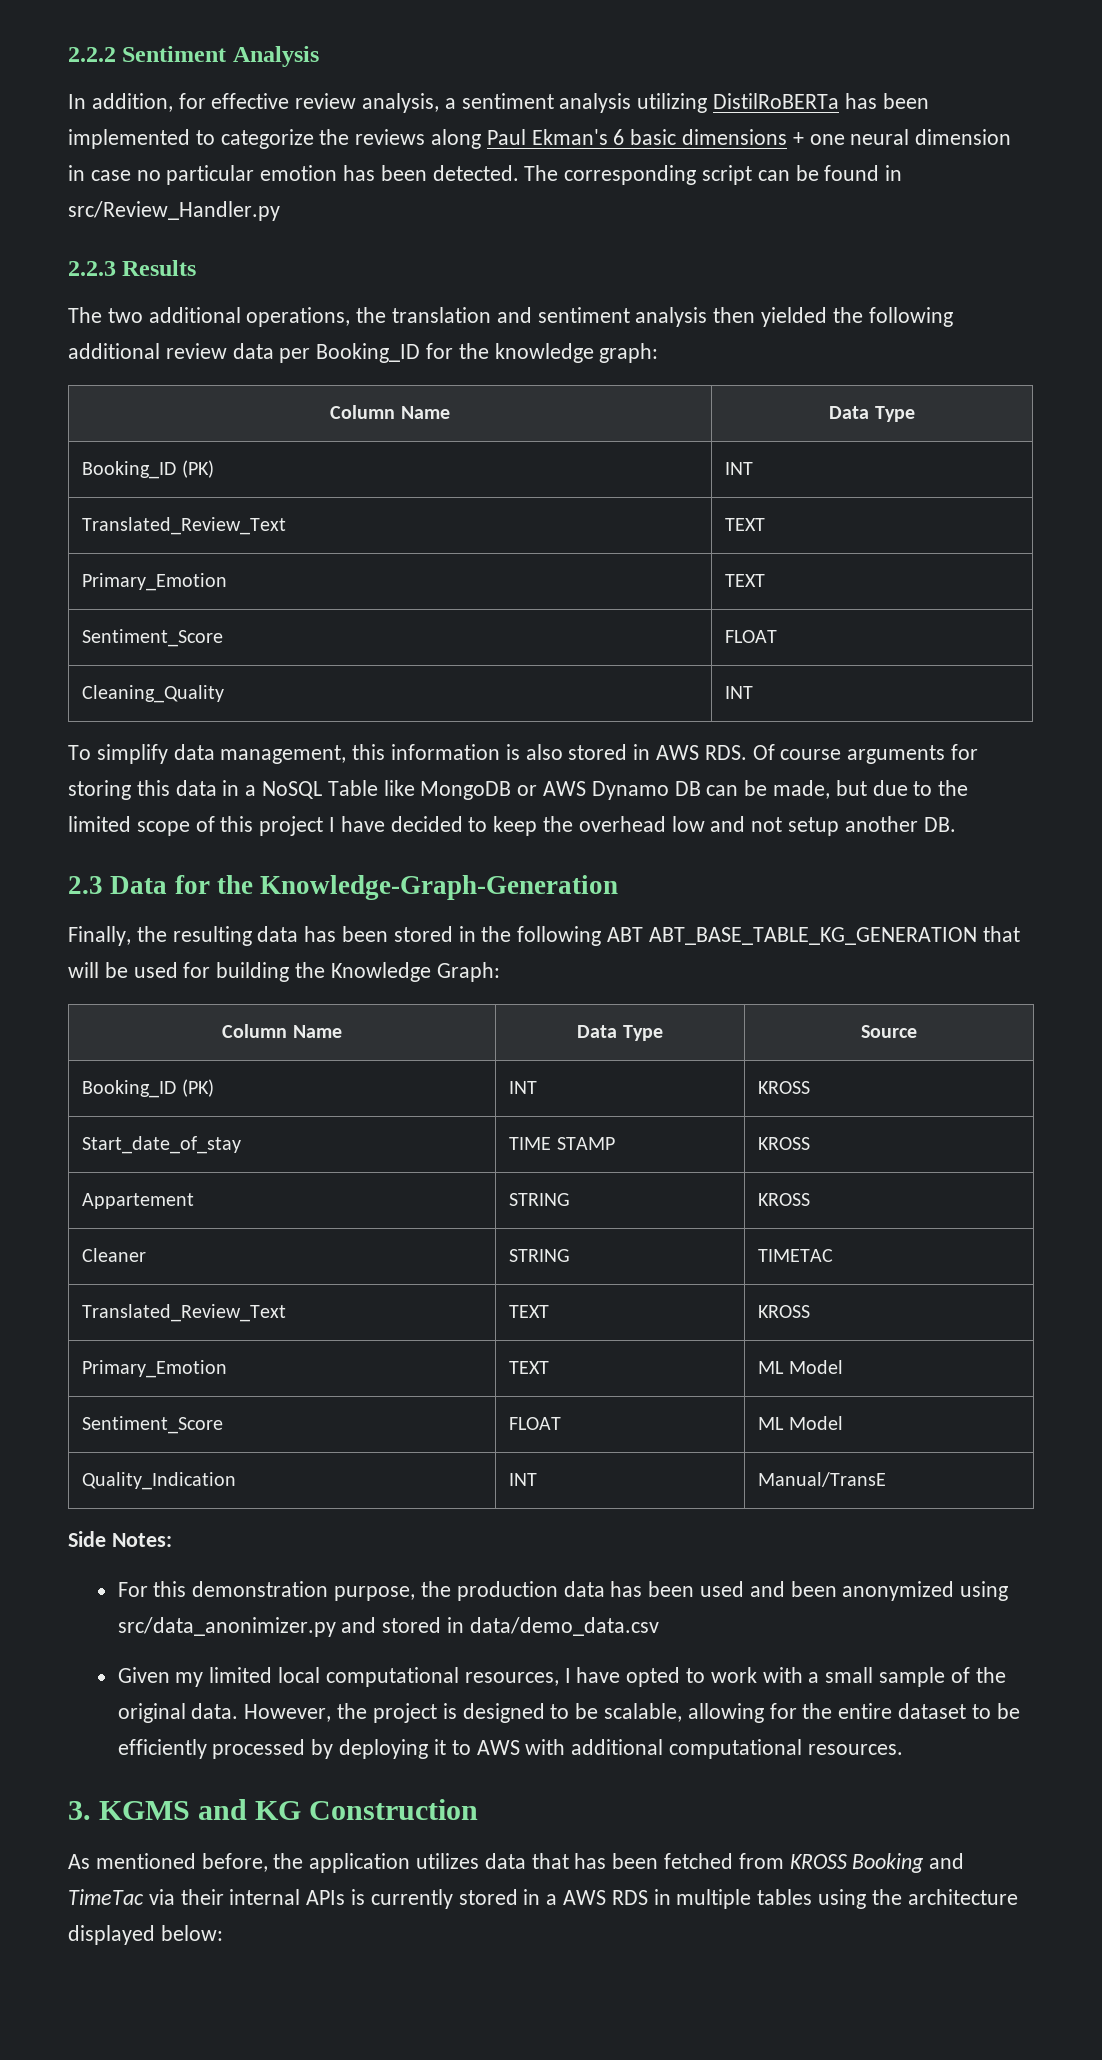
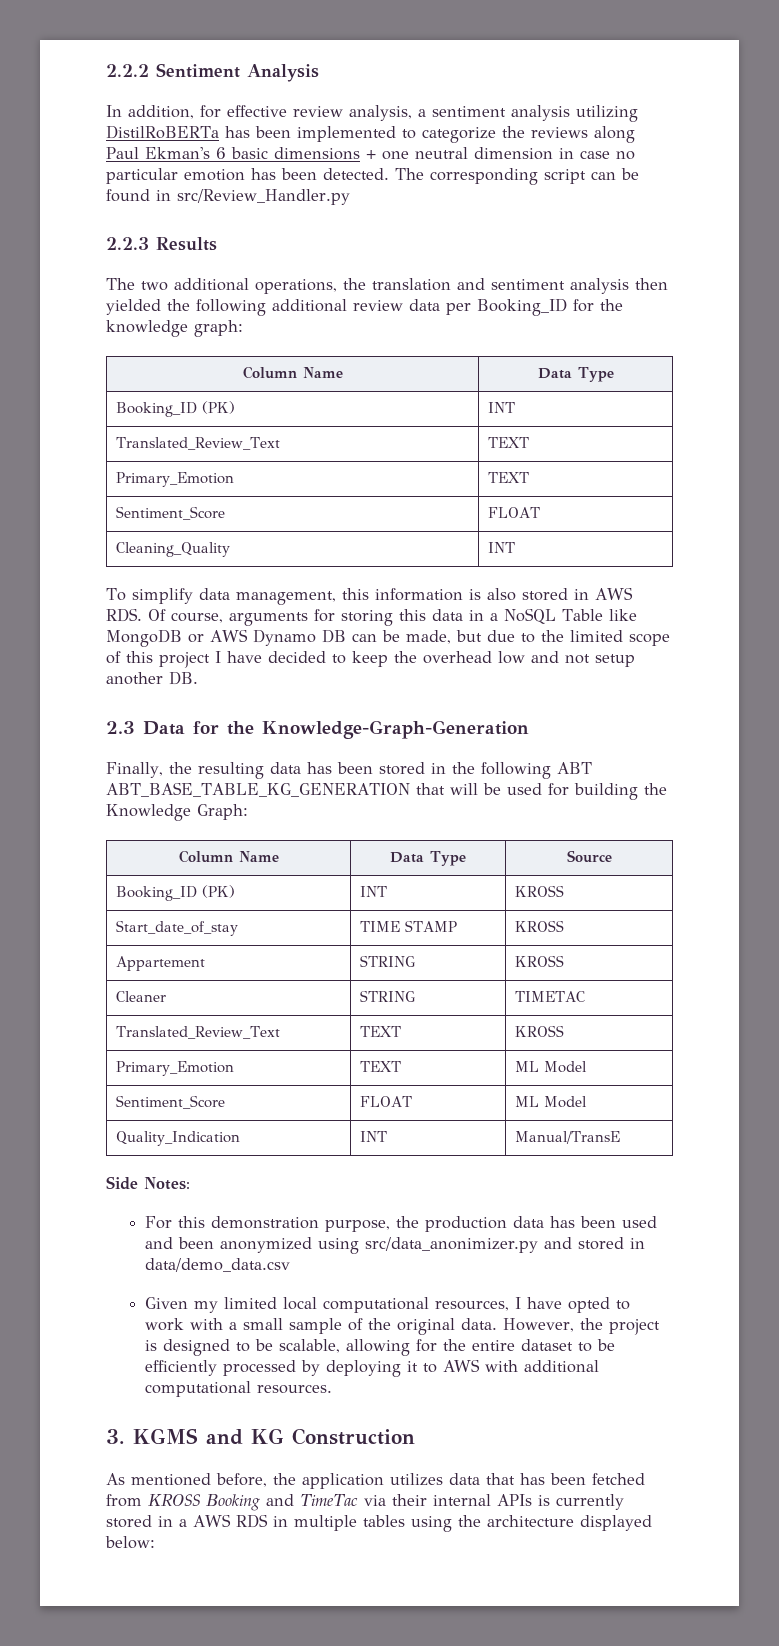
- In addition, for effective review analysis, a sentiment analysis utilizing DistilRoBERTa has been implemented to categorize the reviews along Paul Ekman's 6 basic dimensions + one neural dimension in case no particular emotion has been detected.
+ In addition, for effective review analysis, a sentiment analysis utilizing DistilRoBERTa has been implemented to categorize the reviews along Paul Ekman's 6 basic dimensions + one neutral dimension in case no particular emotion has been detected.
- To simplify data management, this information is also stored in AWS RDS. Of course arguments for storing this data in a NoSQL Table like MongoDB or AWS Dynamo DB can be made, but due to the limited scope of this project I have decided to keep the overhead low and not setup another DB.
+ To simplify data management, this information is also stored in AWS RDS. Of course, arguments for storing this data in a NoSQL Table like MongoDB or AWS Dynamo DB can be made, but due to the limited scope of this project I have decided to keep the overhead low and not setup another DB.

